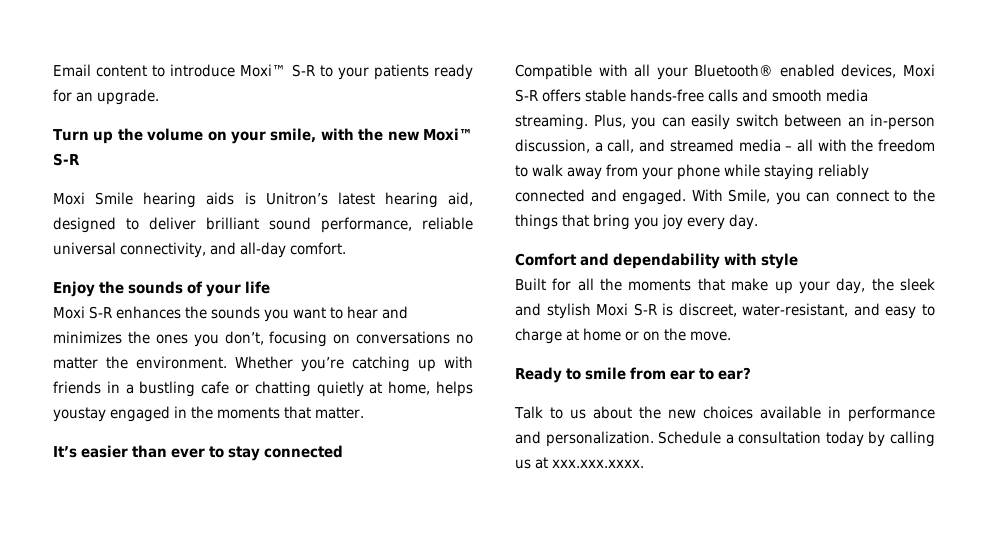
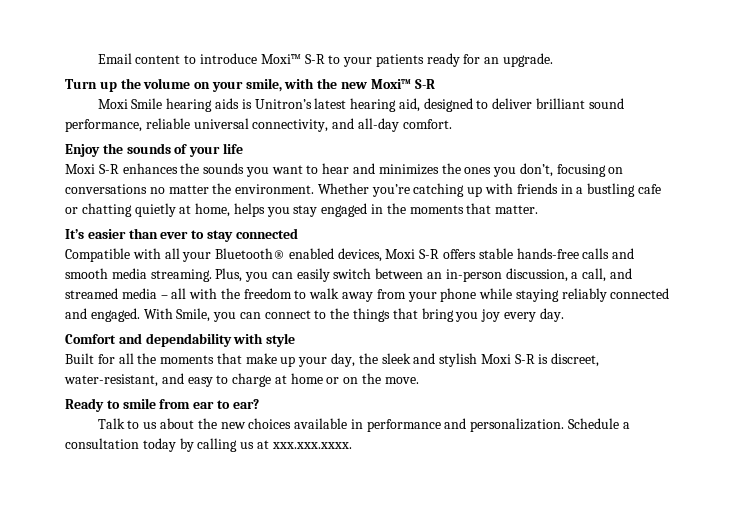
- Whether you’re catching up with friends in a bustling cafe or chatting quietly at home, helps youstay engaged in the moments that matter.
+ Whether you’re catching up with friends in a bustling cafe or chatting quietly at home, helps you stay engaged in the moments that matter.

